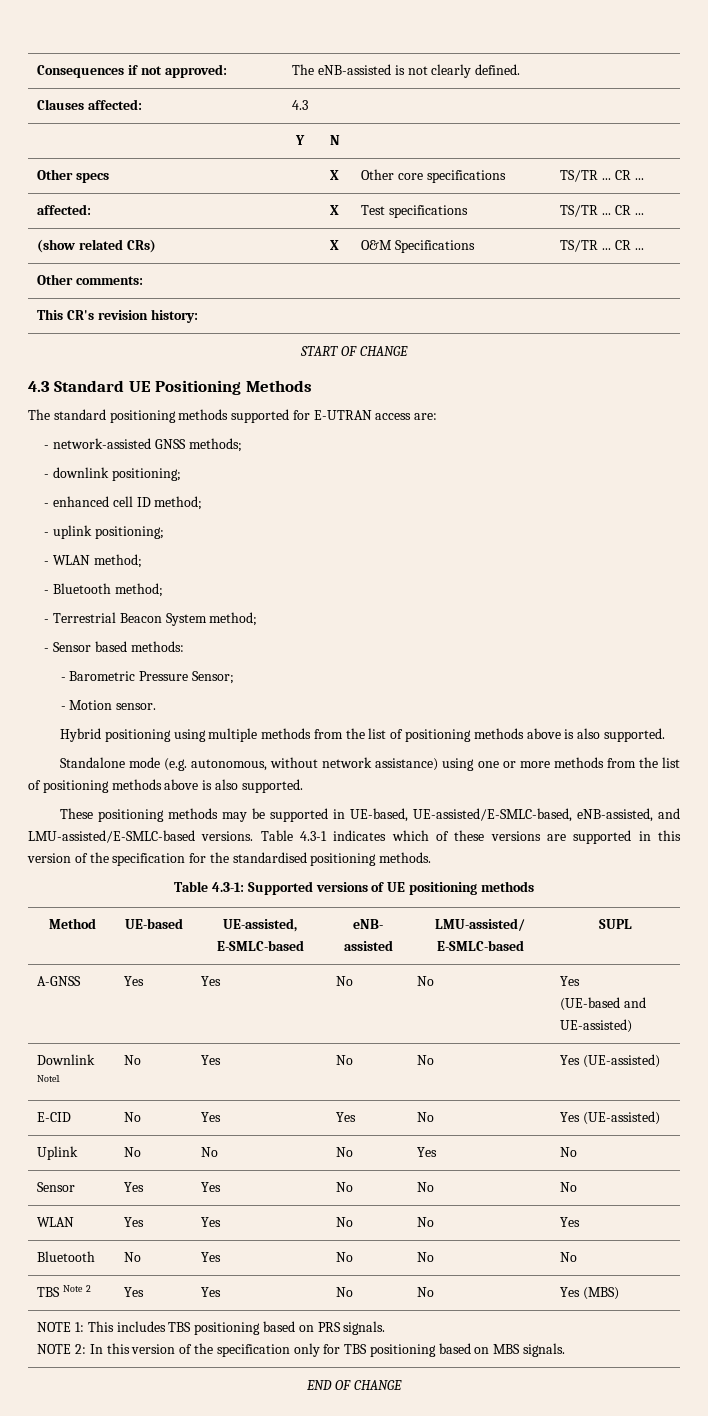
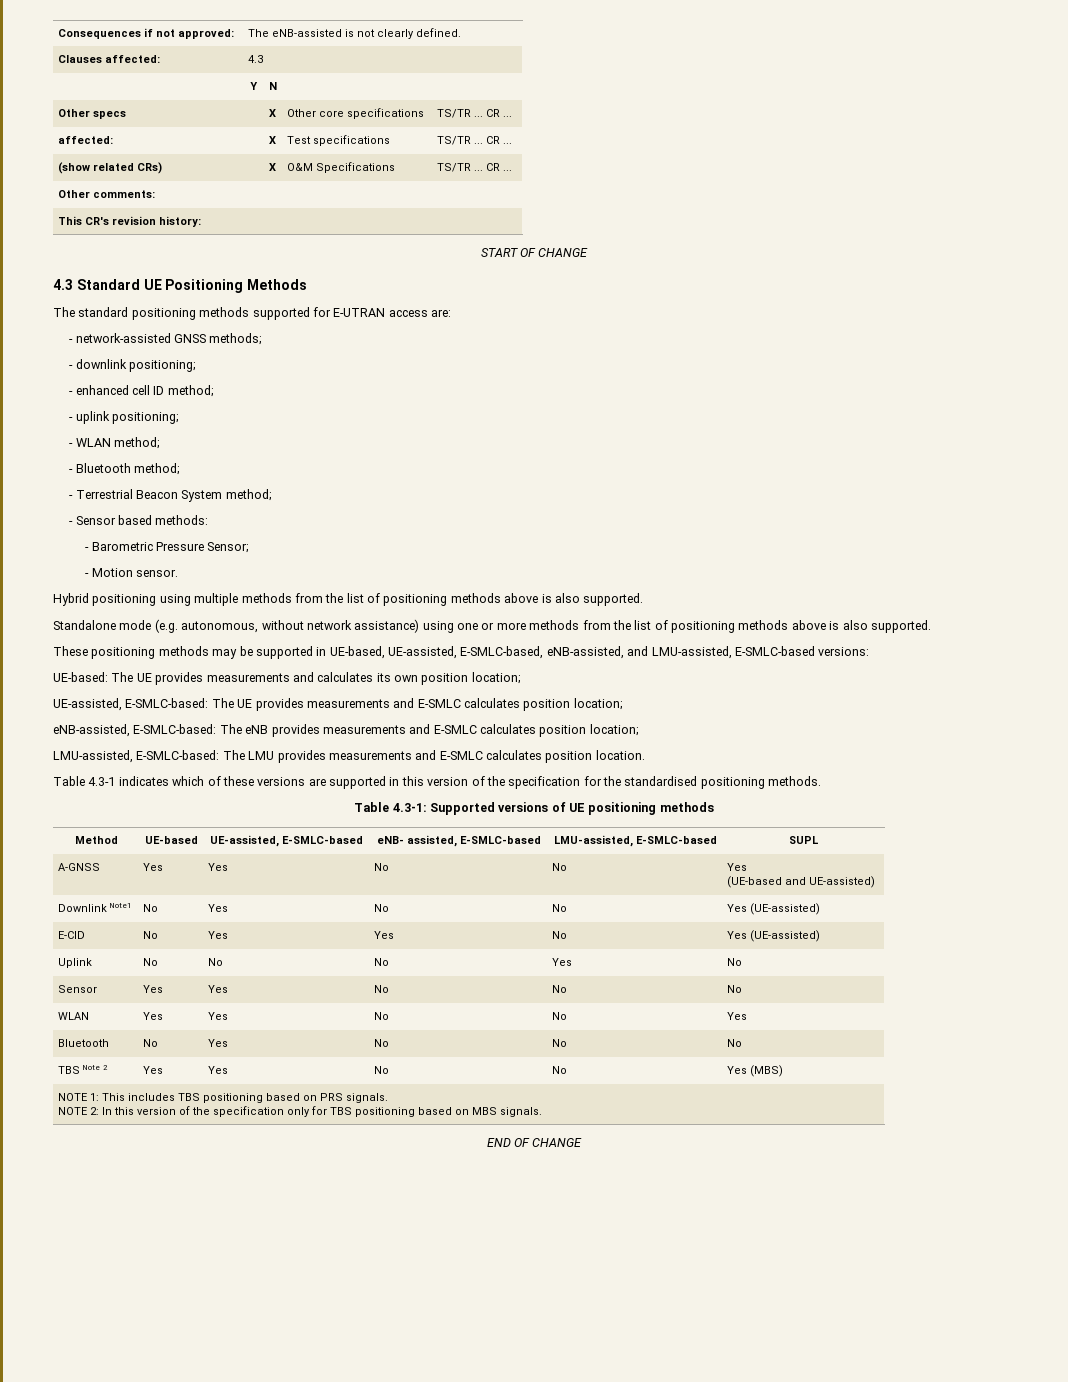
- These positioning methods may be supported in UE-based, UE-assisted/E-SMLC-based, eNB-assisted, and LMU-assisted/E-SMLC-based versions. Table 4.3-1 indicates which of these versions are supported in this version of the specification for the standardised positioning methods.
+ These positioning methods may be supported in UE-based, UE-assisted, E-SMLC-based, eNB-assisted, and LMU-assisted, E-SMLC-based versions:
+ UE-based: The UE provides measurements and calculates its own position location;
+ UE-assisted, E-SMLC-based: The UE provides measurements and E-SMLC calculates position location;
+ eNB-assisted, E-SMLC-based: The eNB provides measurements and E-SMLC calculates position location;
+ LMU-assisted, E-SMLC-based: The LMU provides measurements and E-SMLC calculates position location.
+ Table 4.3-1 indicates which of these versions are supported in this version of the specification for the standardised positioning methods.
- Method | UE-based | UE-assisted, E-SMLC-based | eNB- assisted | LMU-assisted/ E-SMLC-based | SUPL
+ Method | UE-based | UE-assisted, E-SMLC-based | eNB- assisted, E-SMLC-based | LMU-assisted, E-SMLC-based | SUPL

